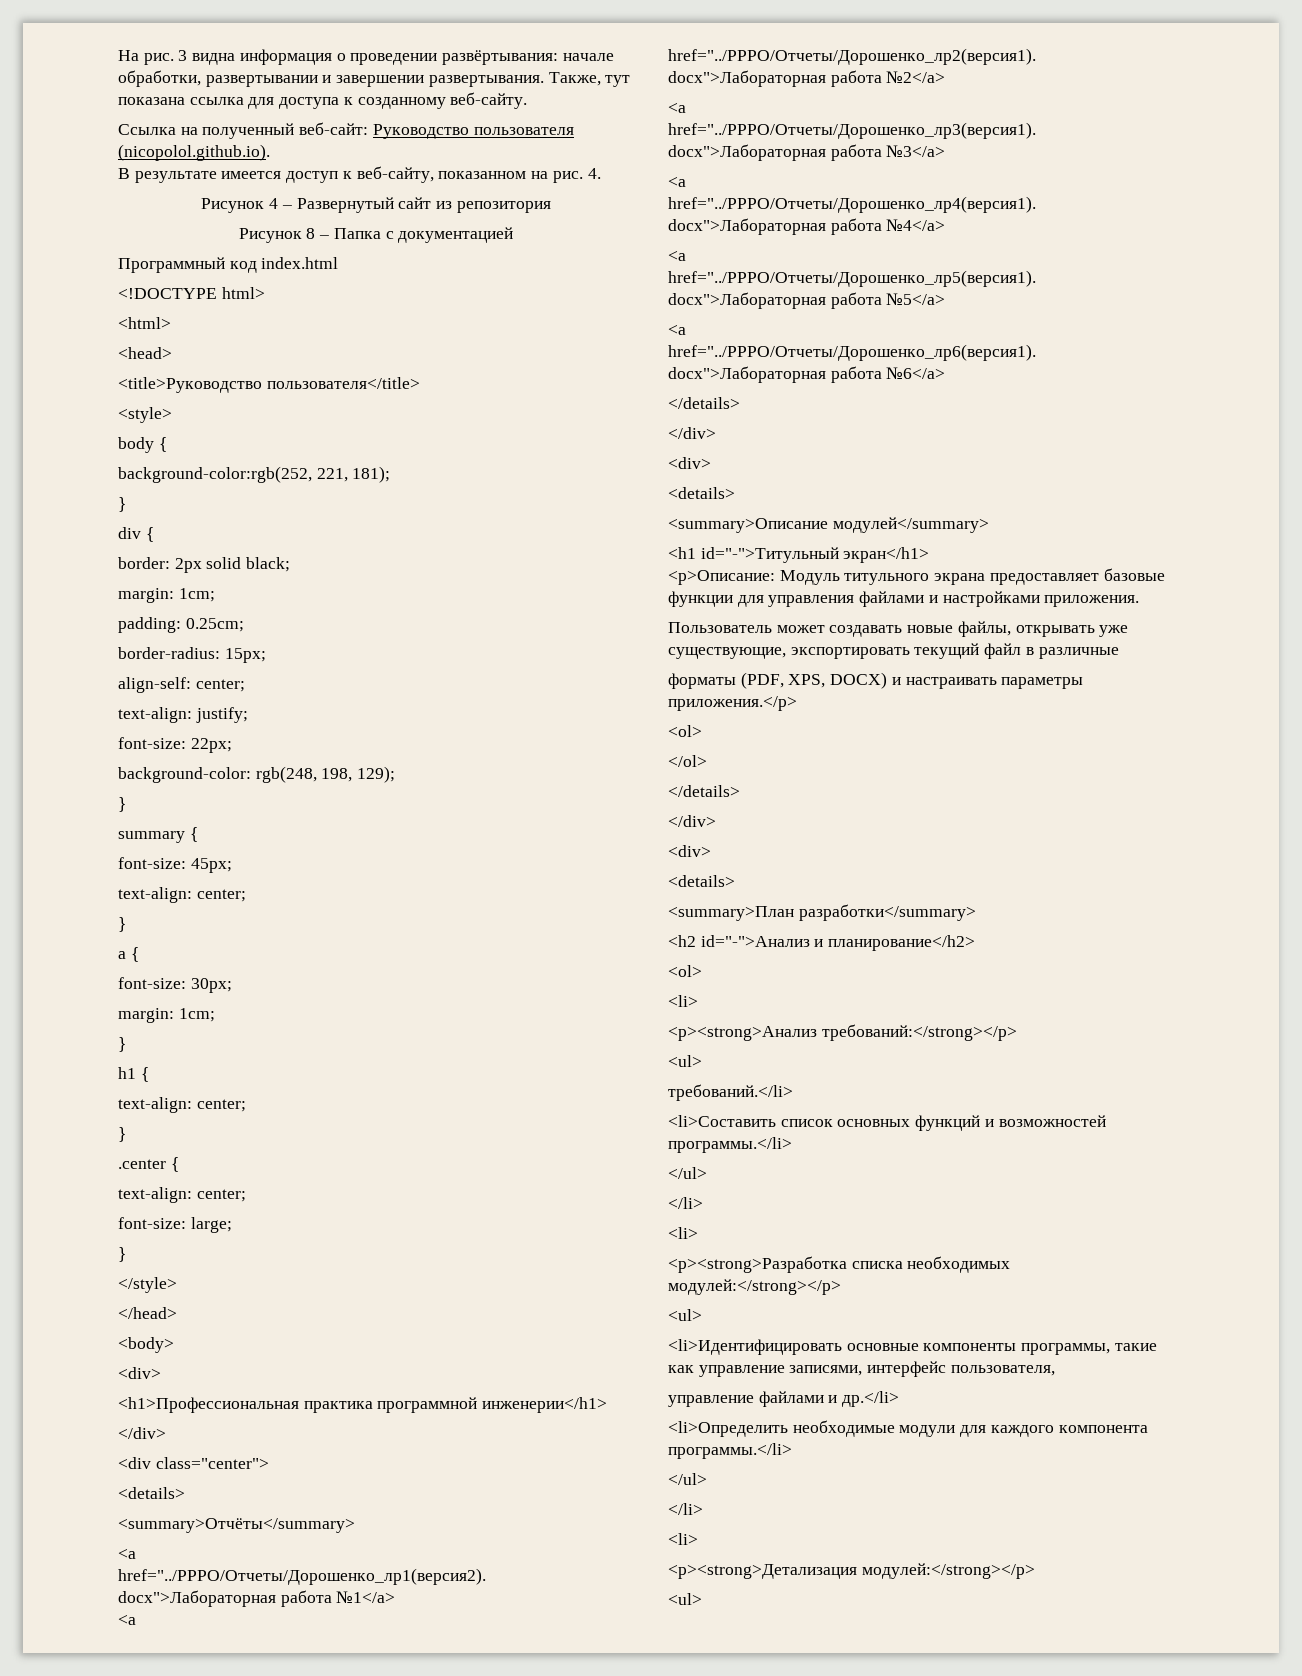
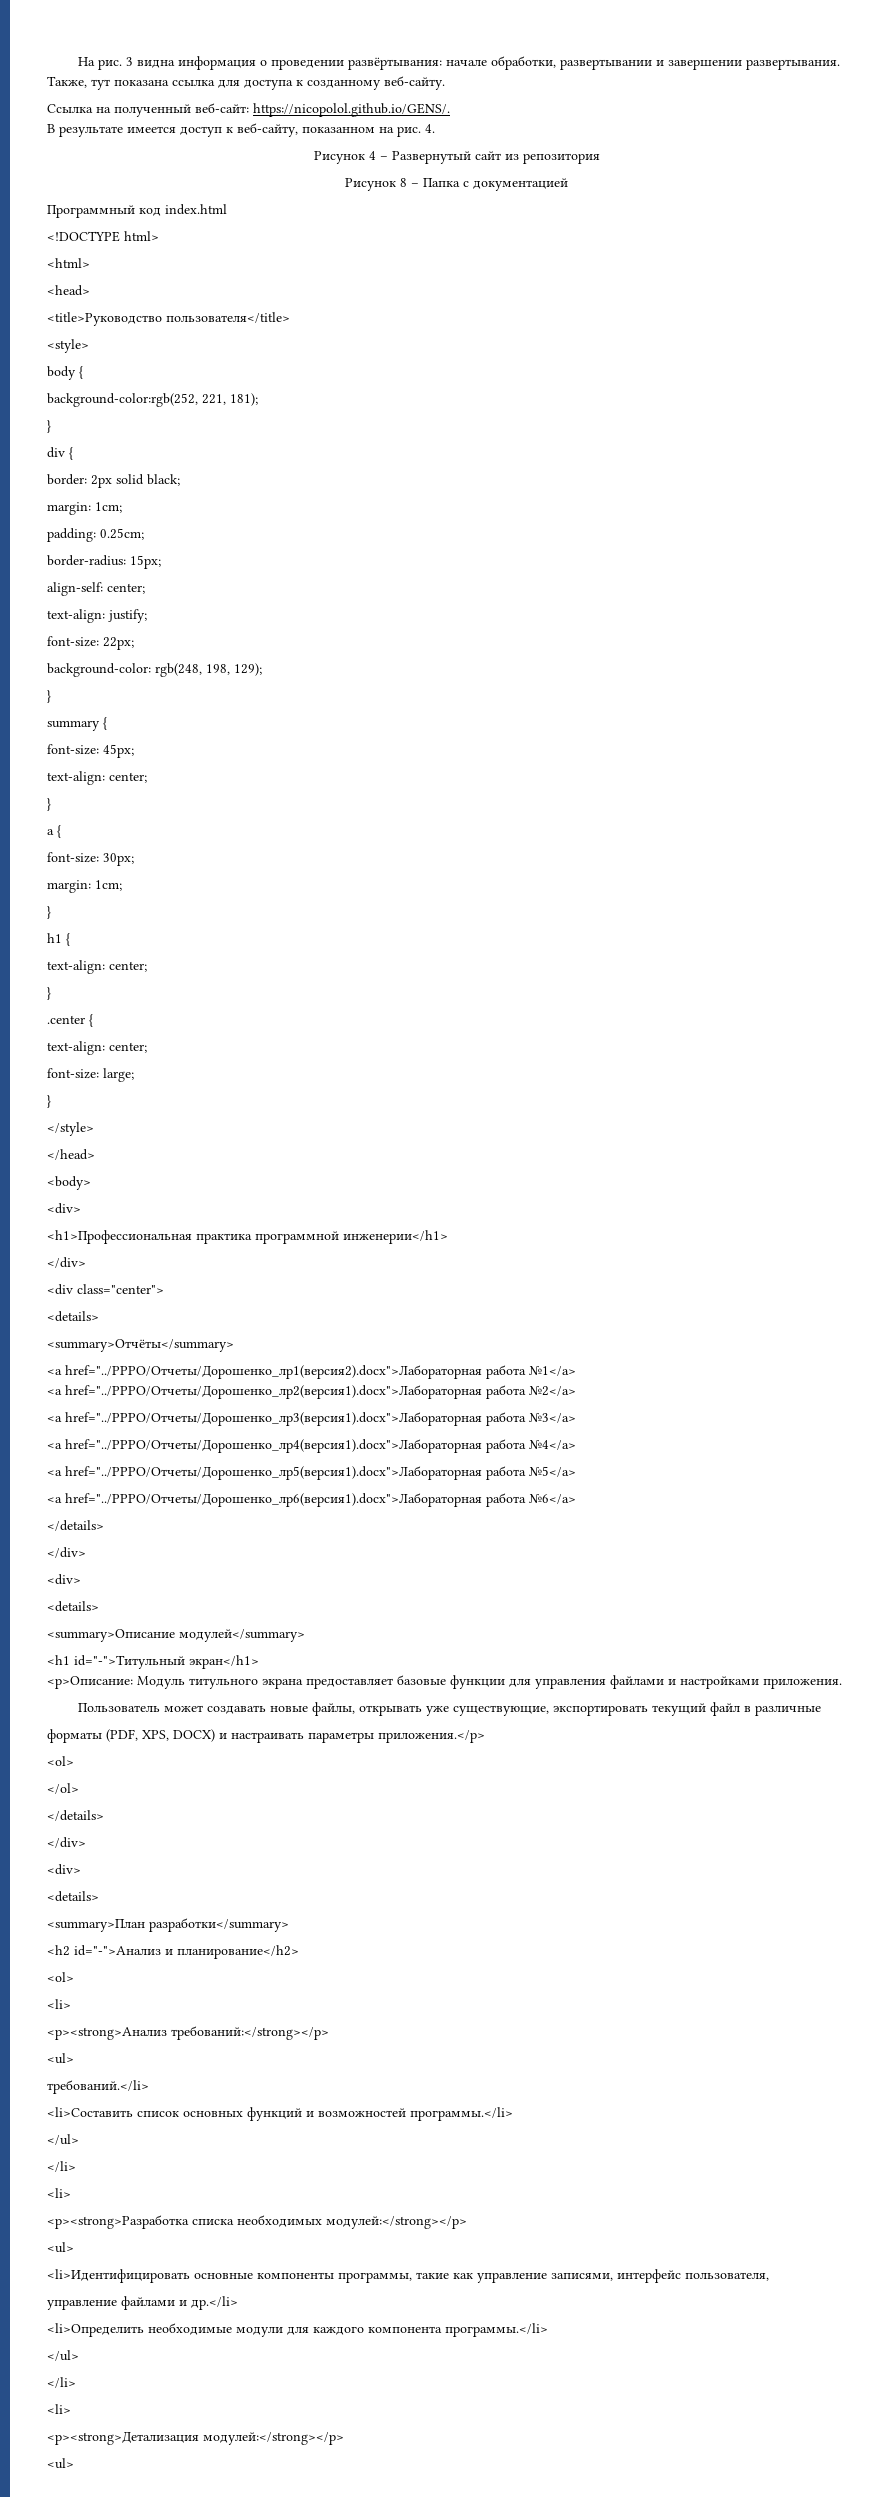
- Ссылка на полученный веб-сайт: Руководство пользователя (nicopolol.github.io).
+ Ссылка на полученный веб-сайт: https://nicopolol.github.io/GENS/.

